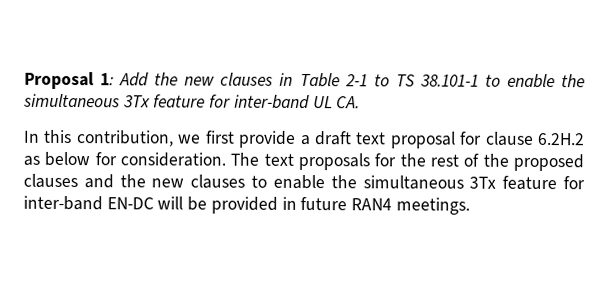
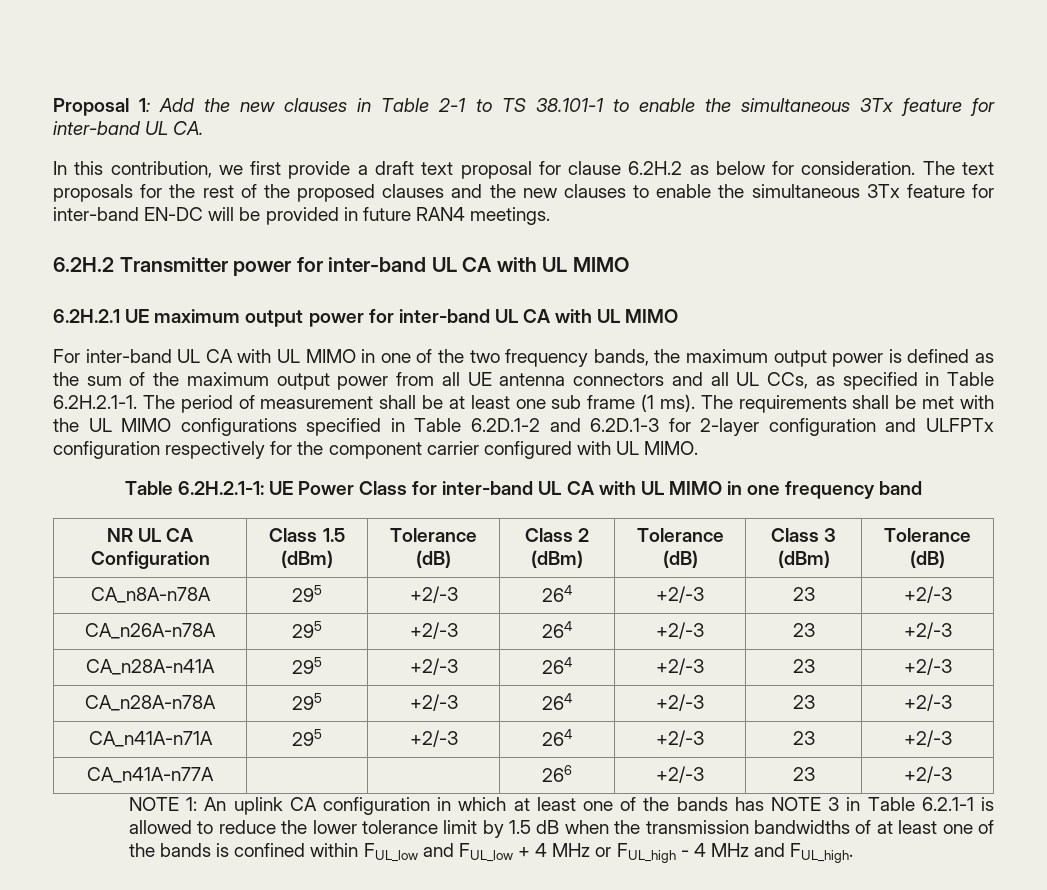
+ 6.2H.2 Transmitter power for inter-band UL CA with UL MIMO
+ 6.2H.2.1 UE maximum output power for inter-band UL CA with UL MIMO
+ For inter-band UL CA with UL MIMO in one of the two frequency bands, the maximum output power is defined as the sum of the maximum output power from all UE antenna connectors and all UL CCs, as specified in Table 6.2H.2.1-1. The period of measurement shall be at least one sub frame (1 ms). The requirements shall be met with the UL MIMO configurations specified in Table 6.2D.1-2 and 6.2D.1-3 for 2-layer configuration and ULFPTx configuration respectively for the component carrier configured with UL MIMO.
+ Table 6.2H.2.1-1: UE Power Class for inter-band UL CA with UL MIMO in one frequency band
+ NR UL CA Configuration | Class 1.5 (dBm) | Tolerance (dB) | Class 2 (dBm) | Tolerance (dB) | Class 3 (dBm) | Tolerance (dB)
+ CA_n8A-n78A | 295 | +2/-3 | 264 | +2/-3 | 23 | +2/-3
+ CA_n26A-n78A | 295 | +2/-3 | 264 | +2/-3 | 23 | +2/-3
+ CA_n28A-n41A | 295 | +2/-3 | 264 | +2/-3 | 23 | +2/-3
+ CA_n28A-n78A | 295 | +2/-3 | 264 | +2/-3 | 23 | +2/-3
+ CA_n41A-n71A | 295 | +2/-3 | 264 | +2/-3 | 23 | +2/-3
+ CA_n41A-n77A | | | 266 | +2/-3 | 23 | +2/-3
+ NOTE 1: An uplink CA configuration in which at least one of the bands has NOTE 3 in Table 6.2.1-1 is allowed to reduce the lower tolerance limit by 1.5 dB when the transmission bandwidths of at least one of the bands is confined within FUL_low and FUL_low + 4 MHz or FUL_high - 4 MHz and FUL_high.

